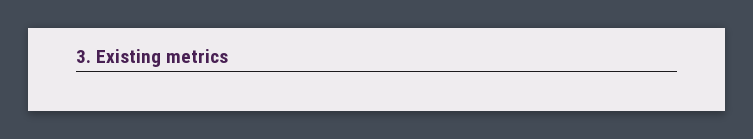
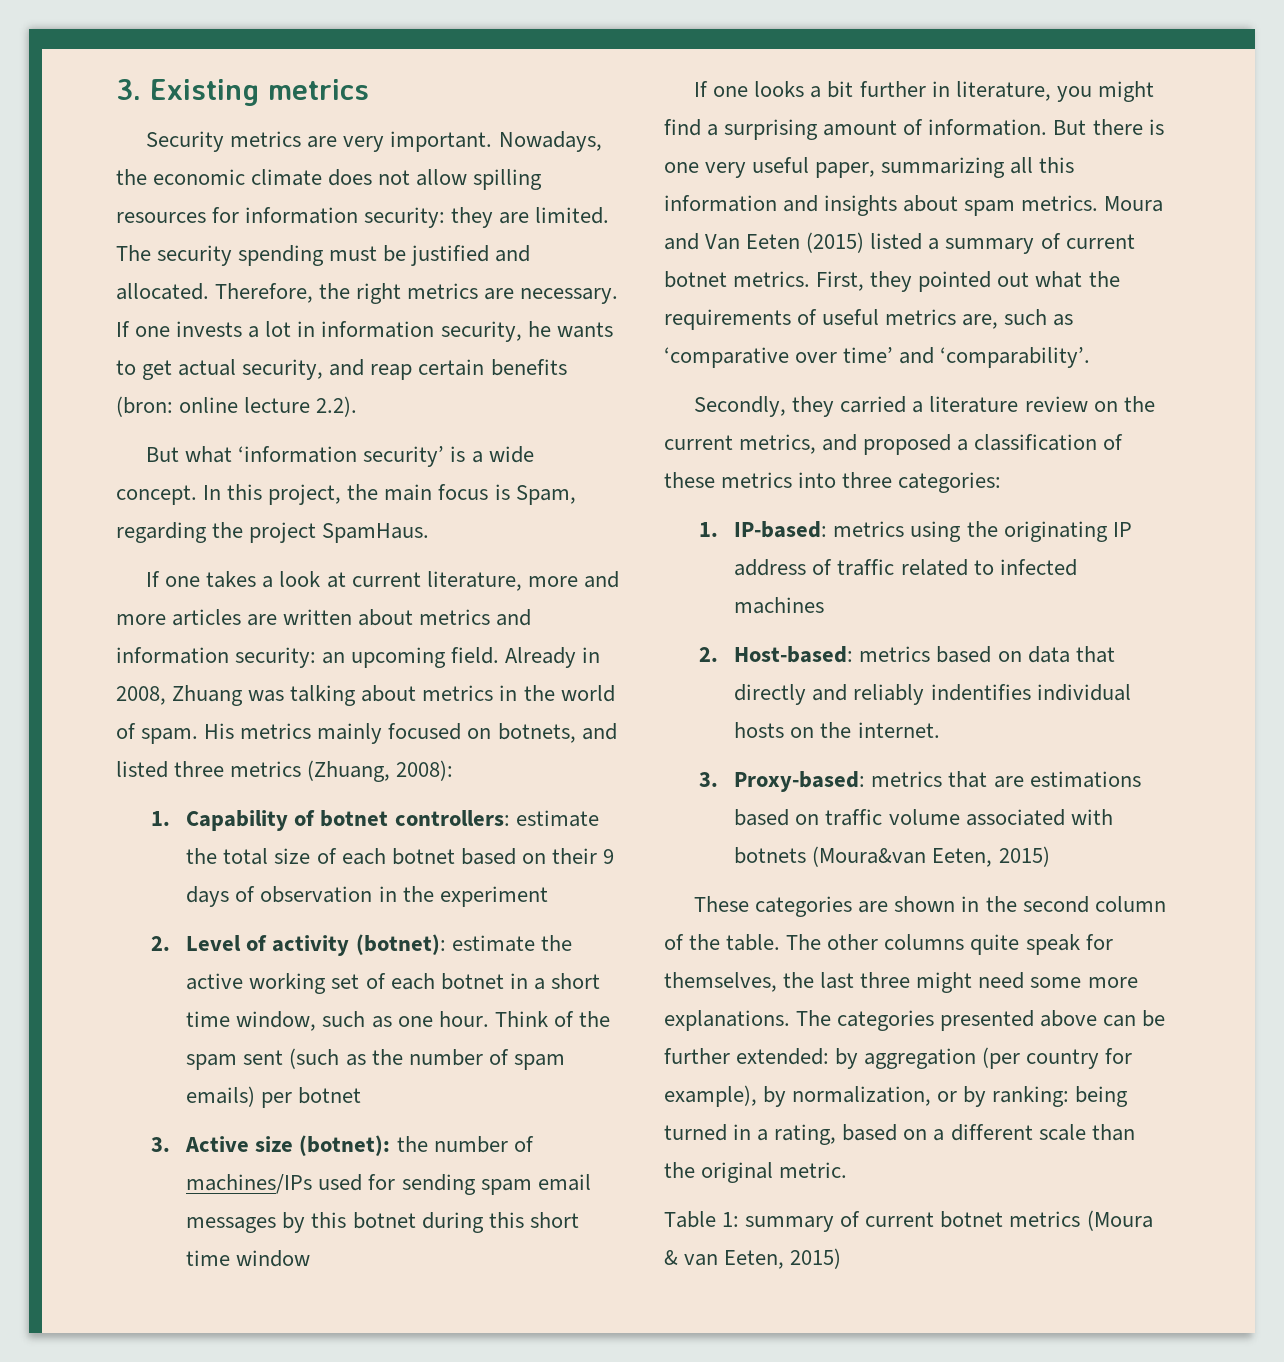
+ Security metrics are very important. Nowadays, the economic climate does not allow spilling resources for information security: they are limited. The security spending must be justified and allocated. Therefore, the right metrics are necessary. If one invests a lot in information security, he wants to get actual security, and reap certain benefits (bron: online lecture 2.2).
+ But what ‘information security’ is a wide concept. In this project, the main focus is Spam, regarding the project SpamHaus.
+ If one takes a look at current literature, more and more articles are written about metrics and information security: an upcoming field. Already in 2008, Zhuang was talking about metrics in the world of spam. His metrics mainly focused on botnets, and listed three metrics (Zhuang, 2008):
+ 1. Capability of botnet controllers: estimate the total size of each botnet based on their 9 days of observation in the experiment
+ 2. Level of activity (botnet): estimate the active working set of each botnet in a short time window, such as one hour. Think of the spam sent (such as the number of spam emails) per botnet
+ 3. Active size (botnet): the number of machines/IPs used for sending spam email messages by this botnet during this short time window
+ If one looks a bit further in literature, you might find a surprising amount of information. But there is one very useful paper, summarizing all this information and insights about spam metrics. Moura and Van Eeten (2015) listed a summary of current botnet metrics. First, they pointed out what the requirements of useful metrics are, such as ‘comparative over time’ and ‘comparability’.
+ Secondly, they carried a literature review on the current metrics, and proposed a classification of these metrics into three categories:
+ 1. IP-based: metrics using the originating IP address of traffic related to infected machines
+ 2. Host-based: metrics based on data that directly and reliably indentifies individual hosts on the internet.
+ 3. Proxy-based: metrics that are estimations based on traffic volume associated with botnets (Moura&van Eeten, 2015)
+ These categories are shown in the second column of the table. The other columns quite speak for themselves, the last three might need some more explanations. The categories presented above can be further extended: by aggregation (per country for example), by normalization, or by ranking: being turned in a rating, based on a different scale than the original metric.
+ Table 1: summary of current botnet metrics (Moura & van Eeten, 2015)

